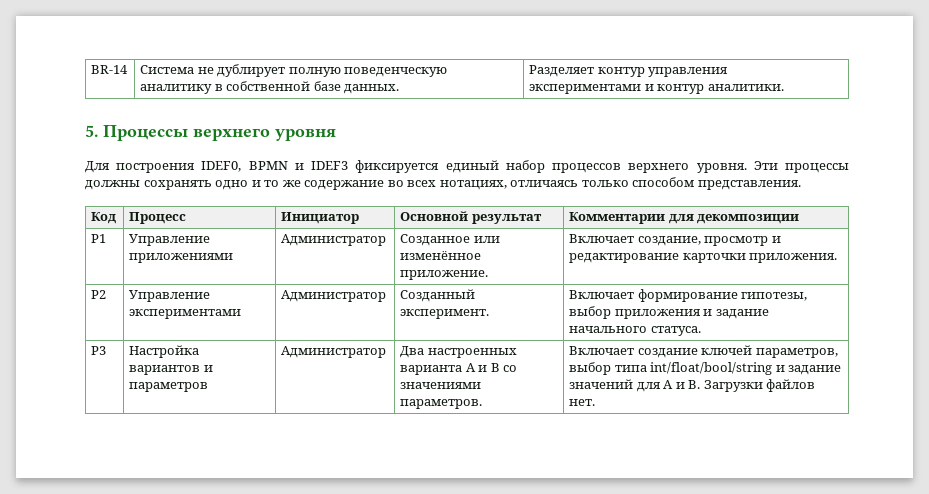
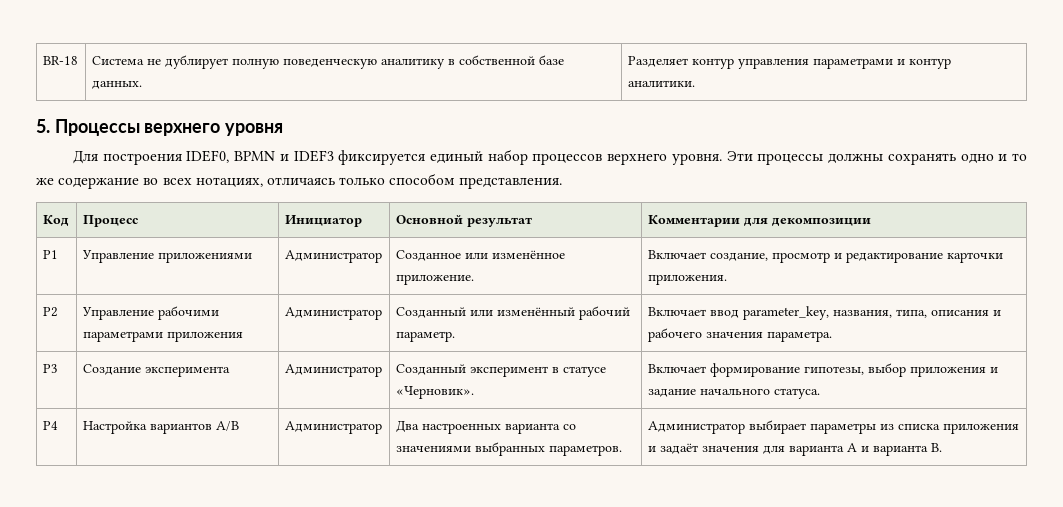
- BR-14 | Система не дублирует полную поведенческую аналитику в собственной базе данных. | Разделяет контур управления экспериментами и контур аналитики.
+ BR-18 | Система не дублирует полную поведенческую аналитику в собственной базе данных. | Разделяет контур управления параметрами и контур аналитики.
- P2 | Управление экспериментами | Администратор | Созданный эксперимент. | Включает формирование гипотезы, выбор приложения и задание начального статуса.
+ P2 | Управление рабочими параметрами приложения | Администратор | Созданный или изменённый рабочий параметр. | Включает ввод parameter_key, названия, типа, описания и рабочего значения параметра.
+ P3 | Создание эксперимента | Администратор | Созданный эксперимент в статусе «Черновик». | Включает формирование гипотезы, выбор приложения и задание начального статуса.
- P3 | Настройка вариантов и параметров | Администратор | Два настроенных варианта A и B со значениями параметров. | Включает создание ключей параметров, выбор типа int/float/bool/string и задание значений для A и B. Загрузки файлов нет.
+ P4 | Настройка вариантов A/B | Администратор | Два настроенных варианта со значениями выбранных параметров. | Администратор выбирает параметры из списка приложения и задаёт значения для варианта A и варианта B.

